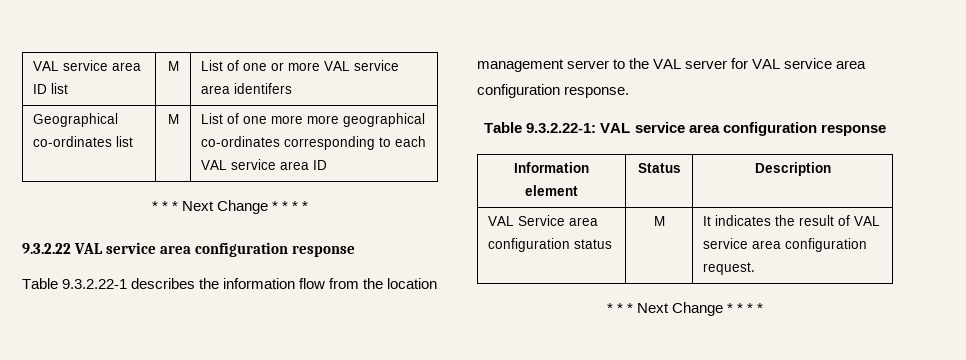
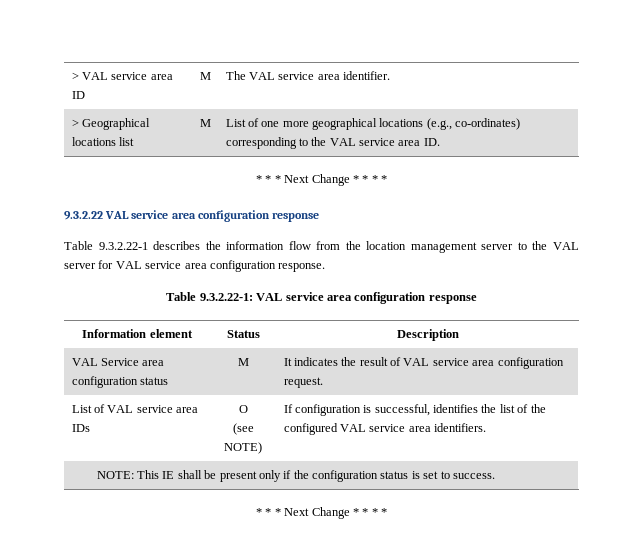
- VAL service area ID list | M | List of one or more VAL service area identifers
- Geographical co-ordinates list | M | List of one more more geographical co-ordinates corresponding to each VAL service area ID
+ > VAL service area ID | M | The VAL service area identifier.
+ > Geographical locations list | M | List of one more geographical locations (e.g., co-ordinates) corresponding to the VAL service area ID.
+ List of VAL service area IDs | O
+ (see NOTE) | If configuration is successful, identifies the list of the configured VAL service area identifiers.
+ NOTE: This IE shall be present only if the configuration status is set to success.

